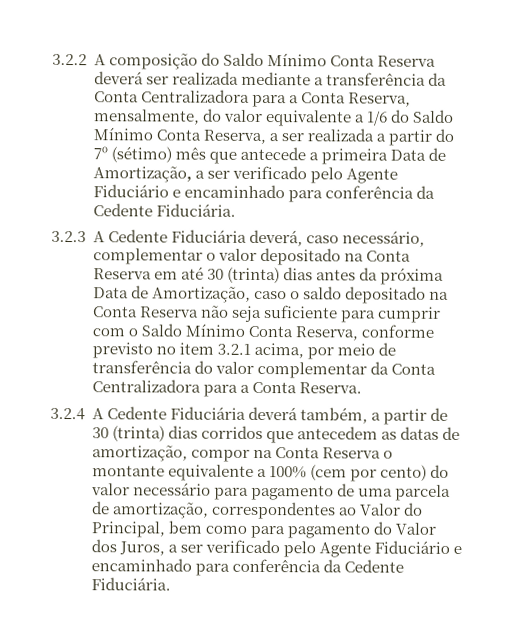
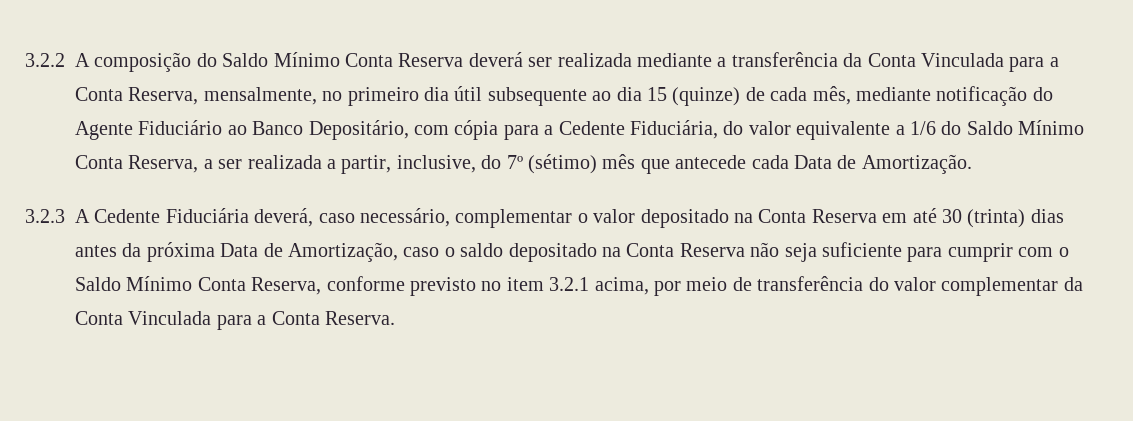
- 3.2.2 A composição do Saldo Mínimo Conta Reserva deverá ser realizada mediante a transferência da Conta Centralizadora para a Conta Reserva, mensalmente, do valor equivalente a 1/6 do Saldo Mínimo Conta Reserva, a ser realizada a partir do 7º (sétimo) mês que antecede a primeira Data de Amortização, a ser verificado pelo Agente Fiduciário e encaminhado para conferência da Cedente Fiduciária.
+ 3.2.2 A composição do Saldo Mínimo Conta Reserva deverá ser realizada mediante a transferência da Conta Vinculada para a Conta Reserva, mensalmente, no primeiro dia útil subsequente ao dia 15 (quinze) de cada mês, mediante notificação do Agente Fiduciário ao Banco Depositário, com cópia para a Cedente Fiduciária, do valor equivalente a 1/6 do Saldo Mínimo Conta Reserva, a ser realizada a partir, inclusive, do 7º (sétimo) mês que antecede cada Data de Amortização.
- 3.2.3 A Cedente Fiduciária deverá, caso necessário, complementar o valor depositado na Conta Reserva em até 30 (trinta) dias antes da próxima Data de Amortização, caso o saldo depositado na Conta Reserva não seja suficiente para cumprir com o Saldo Mínimo Conta Reserva, conforme previsto no item 3.2.1 acima, por meio de transferência do valor complementar da Conta Centralizadora para a Conta Reserva.
+ 3.2.3 A Cedente Fiduciária deverá, caso necessário, complementar o valor depositado na Conta Reserva em até 30 (trinta) dias antes da próxima Data de Amortização, caso o saldo depositado na Conta Reserva não seja suficiente para cumprir com o Saldo Mínimo Conta Reserva, conforme previsto no item 3.2.1 acima, por meio de transferência do valor complementar da Conta Vinculada para a Conta Reserva.
- 3.2.4 A Cedente Fiduciária deverá também, a partir de 30 (trinta) dias corridos que antecedem as datas de amortização, compor na Conta Reserva o montante equivalente a 100% (cem por cento) do valor necessário para pagamento de uma parcela de amortização, correspondentes ao Valor do Principal, bem como para pagamento do Valor dos Juros, a ser verificado pelo Agente Fiduciário e encaminhado para conferência da Cedente Fiduciária.

